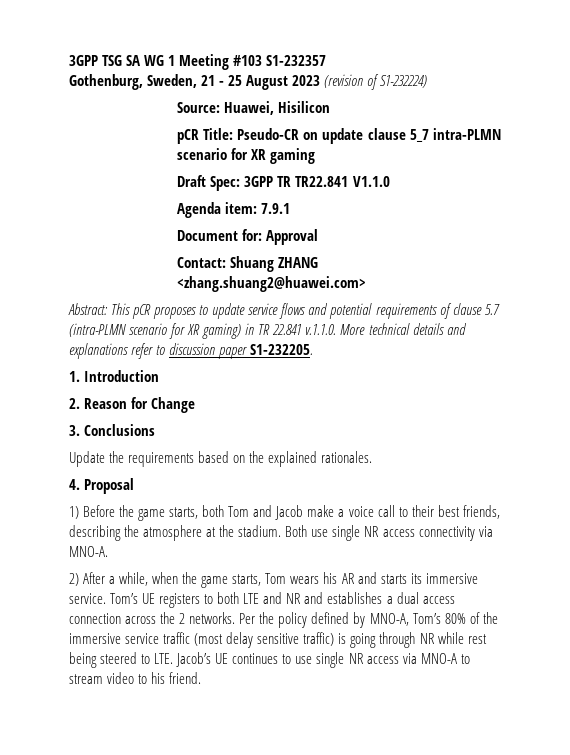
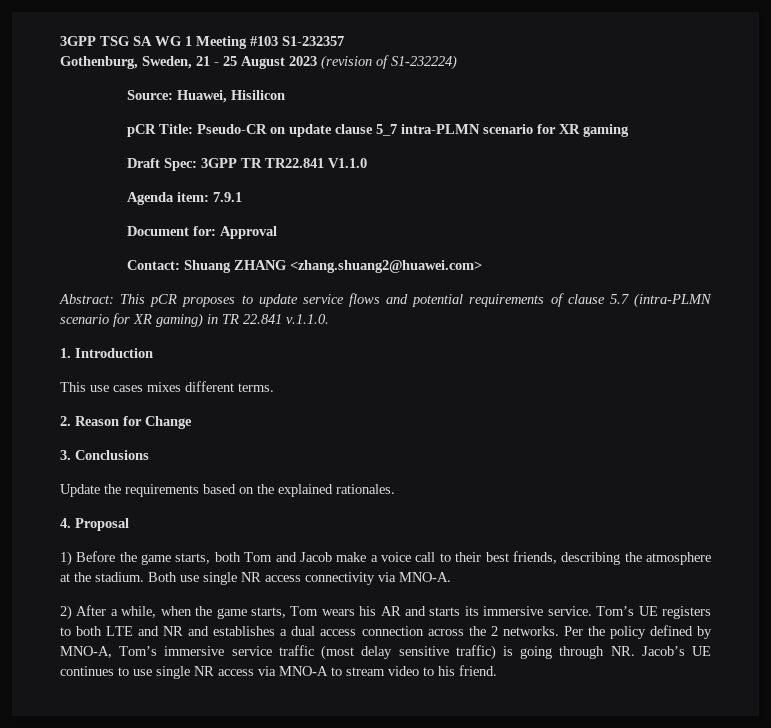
- Abstract: This pCR proposes to update service flows and potential requirements of clause 5.7 (intra-PLMN scenario for XR gaming) in TR 22.841 v.1.1.0. More technical details and explanations refer to discussion paper S1-232205.
+ Abstract: This pCR proposes to update service flows and potential requirements of clause 5.7 (intra-PLMN scenario for XR gaming) in TR 22.841 v.1.1.0.
  1. Introduction
+ This use cases mixes different terms.
- Per the policy defined by MNO-A, Tom’s 80% of the immersive service traffic (most delay sensitive traffic) is going through NR while rest being steered to LTE. Jacob’s UE continues to use single NR access via MNO-A to stream video to his friend.
+ Per the policy defined by MNO-A, Tom’s immersive service traffic (most delay sensitive traffic) is going through NR. Jacob’s UE continues to use single NR access via MNO-A to stream video to his friend.

